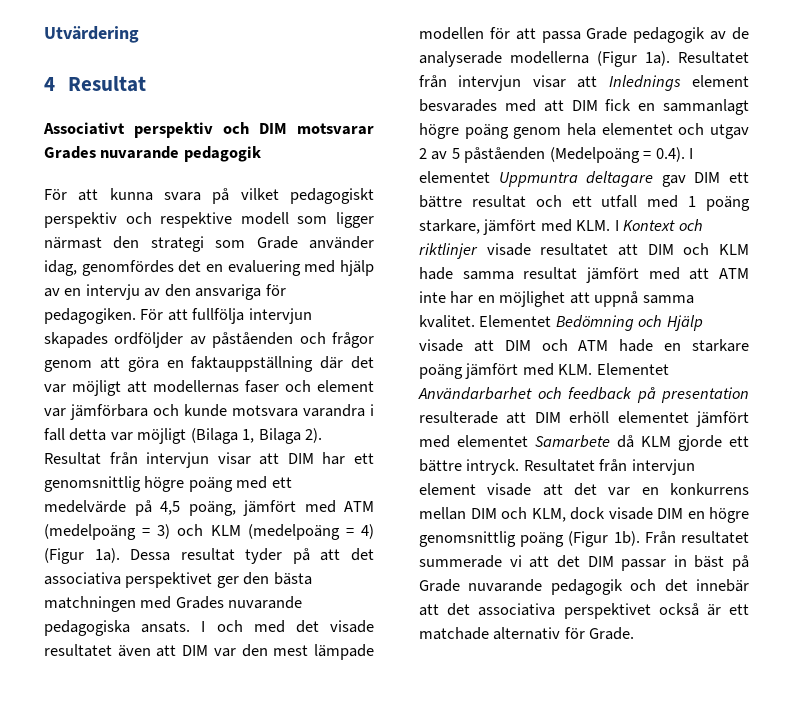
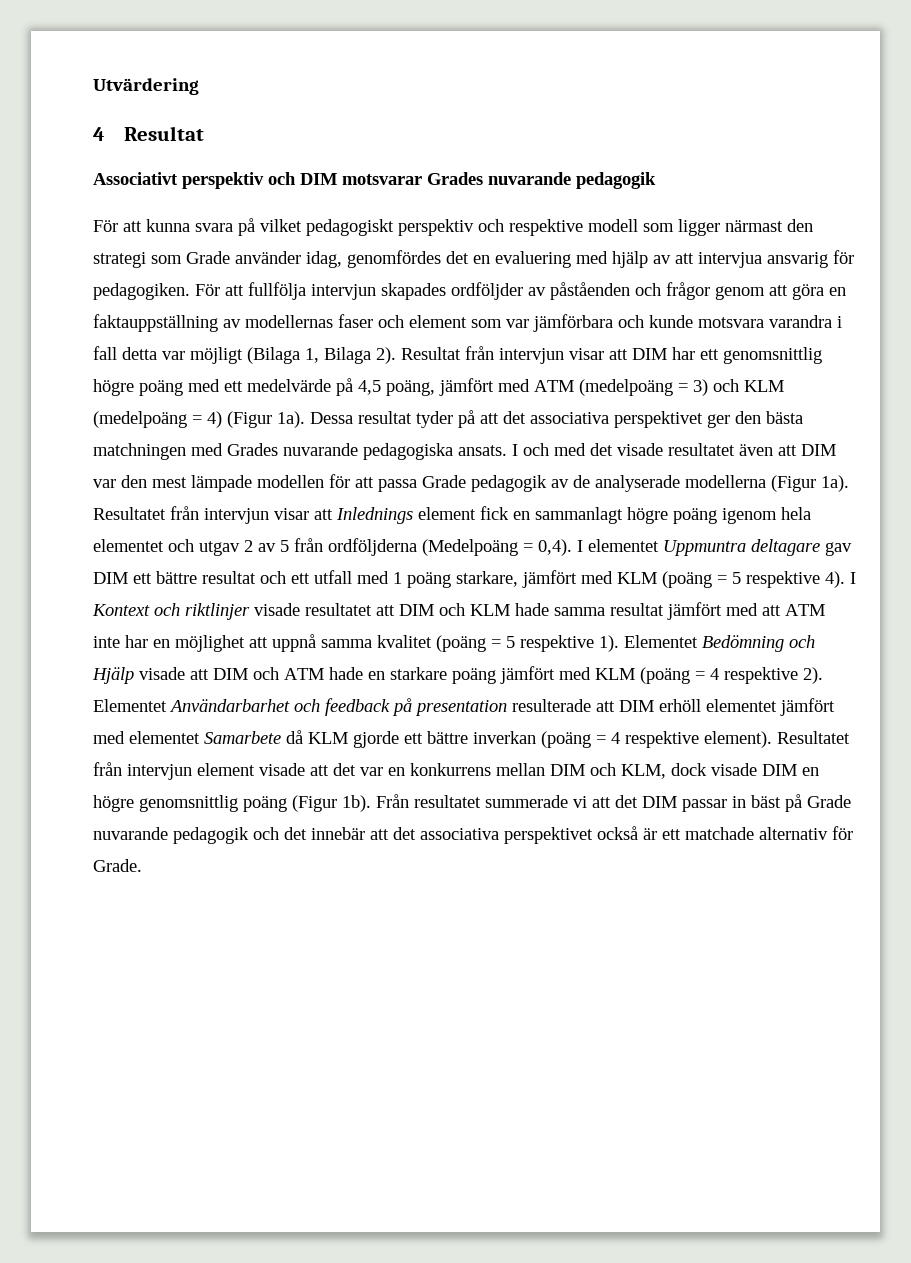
- För att kunna svara på vilket pedagogiskt perspektiv och respektive modell som ligger närmast den strategi som Grade använder idag, genomfördes det en evaluering med hjälp av en intervju av den ansvariga för pedagogiken.
+ För att kunna svara på vilket pedagogiskt perspektiv och respektive modell som ligger närmast den strategi som Grade använder idag, genomfördes det en evaluering med hjälp av att intervjua ansvarig för pedagogiken.
- För att fullfölja intervjun skapades ordföljder av påståenden och frågor genom att göra en faktauppställning där det var möjligt att modellernas faser och element var jämförbara och kunde motsvara varandra i fall detta var möjligt (Bilaga 1, Bilaga 2).
+ För att fullfölja intervjun skapades ordföljder av påståenden och frågor genom att göra en faktauppställning av modellernas faser och element som var jämförbara och kunde motsvara varandra i fall detta var möjligt (Bilaga 1, Bilaga 2).
- Resultatet från intervjun visar att Inlednings element besvarades med att DIM fick en sammanlagt högre poäng genom hela elementet och utgav 2 av 5 påståenden (Medelpoäng = 0.4). I elementet Uppmuntra deltagare gav DIM ett bättre resultat och ett utfall med 1 poäng starkare, jämfört med KLM. I Kontext och riktlinjer visade resultatet att DIM och KLM hade samma resultat jämfört med att ATM inte har en möjlighet att uppnå samma kvalitet.
+ Resultatet från intervjun visar att Inlednings element fick en sammanlagt högre poäng igenom hela elementet och utgav 2 av 5 från ordföljderna (Medelpoäng = 0,4). I elementet Uppmuntra deltagare gav DIM ett bättre resultat och ett utfall med 1 poäng starkare, jämfört med KLM (poäng = 5 respektive 4). I Kontext och riktlinjer visade resultatet att DIM och KLM hade samma resultat jämfört med att ATM inte har en möjlighet att uppnå samma kvalitet (poäng = 5 respektive 1).
- Elementet Bedömning och Hjälp visade att DIM och ATM hade en starkare poäng jämfört med KLM. Elementet Användarbarhet och feedback på presentation resulterade att DIM erhöll elementet jämfört med elementet Samarbete då KLM gjorde ett bättre intryck.
+ Elementet Bedömning och Hjälp visade att DIM och ATM hade en starkare poäng jämfört med KLM (poäng = 4 respektive 2). Elementet Användarbarhet och feedback på presentation resulterade att DIM erhöll elementet jämfört med elementet Samarbete då KLM gjorde ett bättre inverkan (poäng = 4 respektive element).

